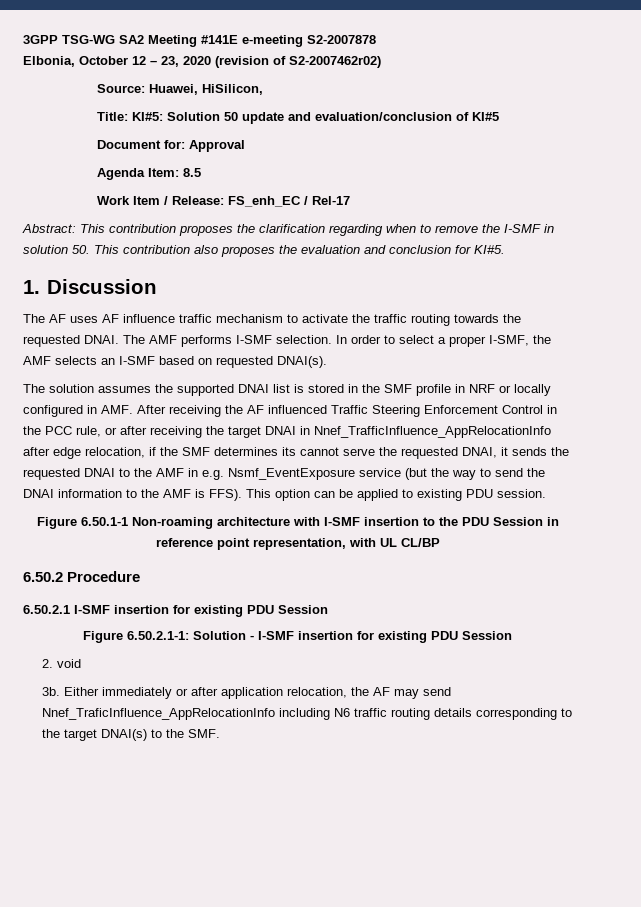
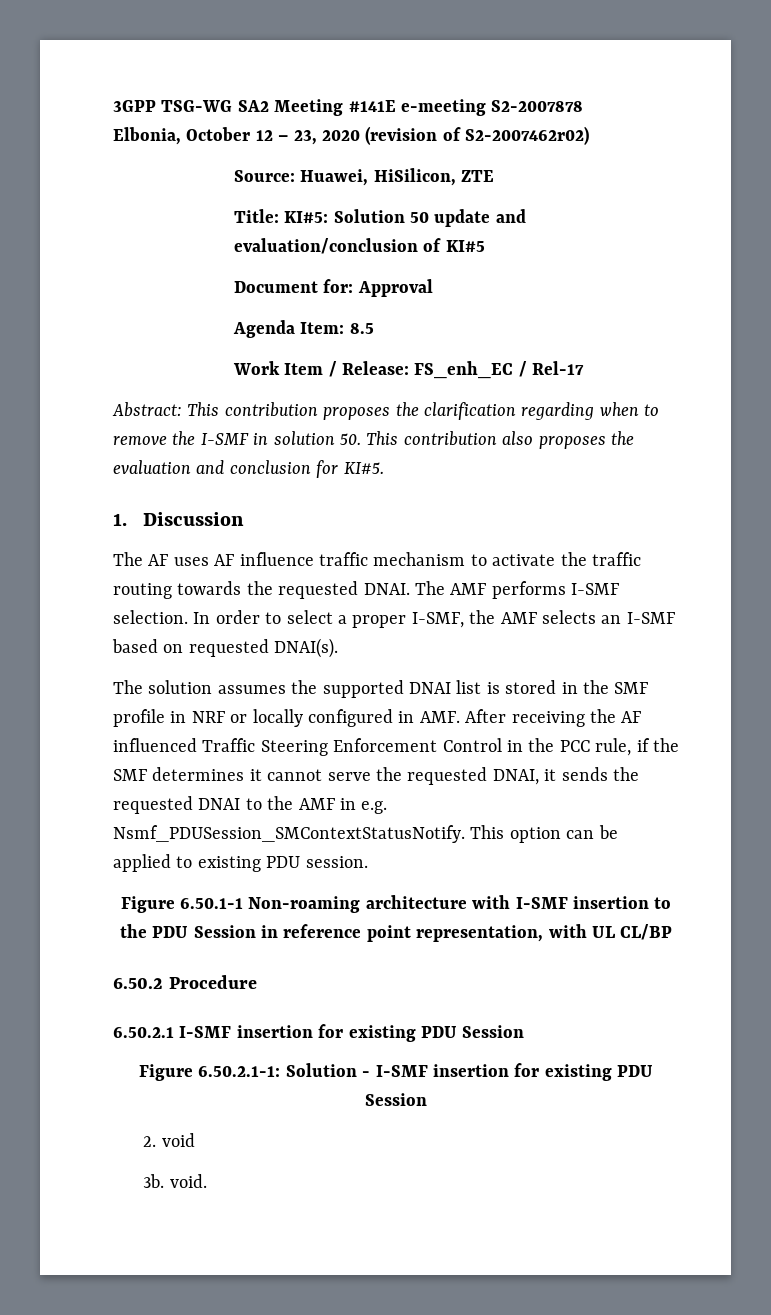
- Source: Huawei, HiSilicon,
+ Source: Huawei, HiSilicon, ZTE
- The solution assumes the supported DNAI list is stored in the SMF profile in NRF or locally configured in AMF. After receiving the AF influenced Traffic Steering Enforcement Control in the PCC rule, or after receiving the target DNAI in Nnef_TrafficInfluence_AppRelocationInfo after edge relocation, if the SMF determines its cannot serve the requested DNAI, it sends the requested DNAI to the AMF in e.g. Nsmf_EventExposure service (but the way to send the DNAI information to the AMF is FFS).
+ The solution assumes the supported DNAI list is stored in the SMF profile in NRF or locally configured in AMF. After receiving the AF influenced Traffic Steering Enforcement Control in the PCC rule, if the SMF determines it cannot serve the requested DNAI, it sends the requested DNAI to the AMF in e.g. Nsmf_PDUSession_SMContextStatusNotify.
- 3b. Either immediately or after application relocation, the AF may send Nnef_TraficInfluence_AppRelocationInfo including N6 traffic routing details corresponding to the target DNAI(s) to the SMF.
+ 3b. void.

